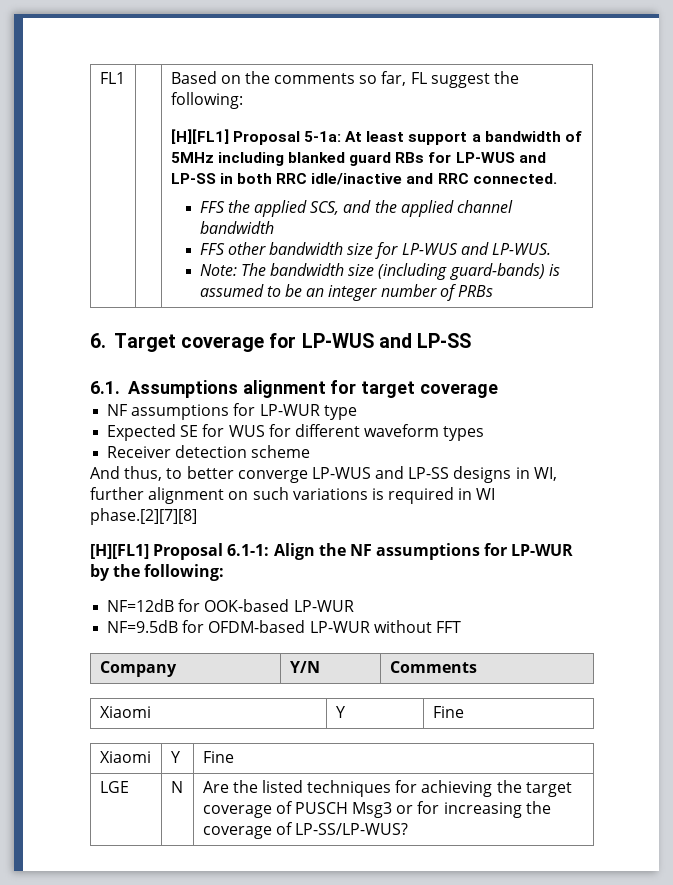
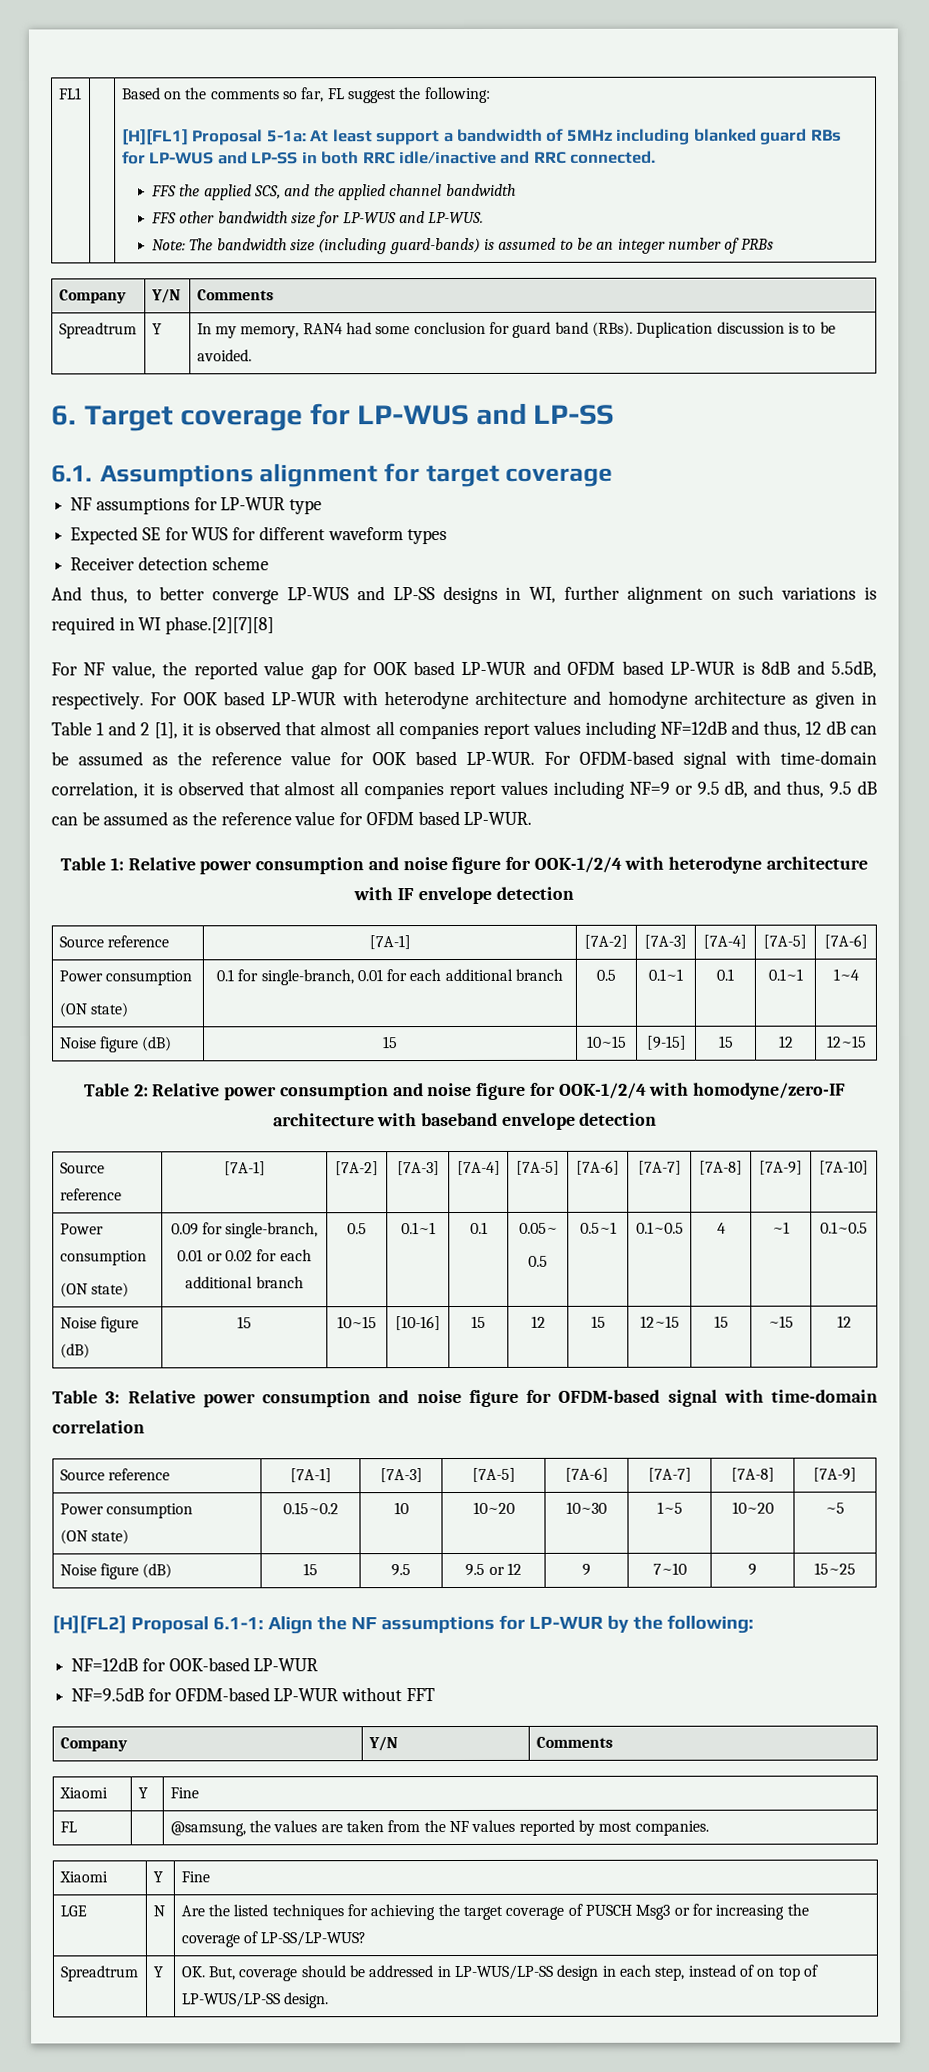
  Note: The bandwidth size (including guard-bands) is assumed to be an integer number of PRBs
+ Company | Y/N | Comments
+ Spreadtrum | Y | In my memory, RAN4 had some conclusion for guard band (RBs). Duplication discussion is to be avoided.
- [H][FL1] Proposal 6.1-1: Align the NF assumptions for LP-WUR by the following:
+ For NF value, the reported value gap for OOK based LP-WUR and OFDM based LP-WUR is 8dB and 5.5dB, respectively. For OOK based LP-WUR with heterodyne architecture and homodyne architecture as given in Table 1 and 2 [1], it is observed that almost all companies report values including NF=12dB and thus, 12 dB can be assumed as the reference value for OOK based LP-WUR. For OFDM-based signal with time-domain correlation, it is observed that almost all companies report values including NF=9 or 9.5 dB, and thus, 9.5 dB can be assumed as the reference value for OFDM based LP-WUR.
+ Table 1: Relative power consumption and noise figure for OOK-1/2/4 with heterodyne architecture with IF envelope detection
+ Source reference | [7A-1] | [7A-2] | [7A-3] | [7A-4] | [7A-5] | [7A-6]
+ Power consumption
+ (ON state) | 0.1 for single-branch, 0.01 for each additional branch | 0.5 | 0.1~1 | 0.1 | 0.1~1 | 1~4
+ Noise figure (dB) | 15 | 10~15 | [9-15] | 15 | 12 | 12~15
+ Table 2: Relative power consumption and noise figure for OOK-1/2/4 with homodyne/zero-IF architecture with baseband envelope detection
+ Source reference | [7A-1] | [7A-2] | [7A-3] | [7A-4] | [7A-5] | [7A-6] | [7A-7] | [7A-8] | [7A-9] | [7A-10]
+ Power consumption
+ (ON state) | 0.09 for single-branch, 0.01 or 0.02 for each additional branch | 0.5 | 0.1~1 | 0.1 | 0.05~
+ 0.5 | 0.5~1 | 0.1~0.5 | 4 | ~1 | 0.1~0.5
+ Noise figure (dB) | 15 | 10~15 | [10-16] | 15 | 12 | 15 | 12~15 | 15 | ~15 | 12
+ Table 3: Relative power consumption and noise figure for OFDM-based signal with time-domain correlation
+ Source reference | [7A-1] | [7A-3] | [7A-5] | [7A-6] | [7A-7] | [7A-8] | [7A-9]
+ Power consumption
+ (ON state) | 0.15~0.2 | 10 | 10~20 | 10~30 | 1~5 | 10~20 | ~5
+ Noise figure (dB) | 15 | 9.5 | 9.5 or 12 | 9 | 7~10 | 9 | 15~25
+ [H][FL2] Proposal 6.1-1: Align the NF assumptions for LP-WUR by the following:
+ FL | | @samsung, the values are taken from the NF values reported by most companies.
+ Spreadtrum | Y | OK. But, coverage should be addressed in LP-WUS/LP-SS design in each step, instead of on top of LP-WUS/LP-SS design.

